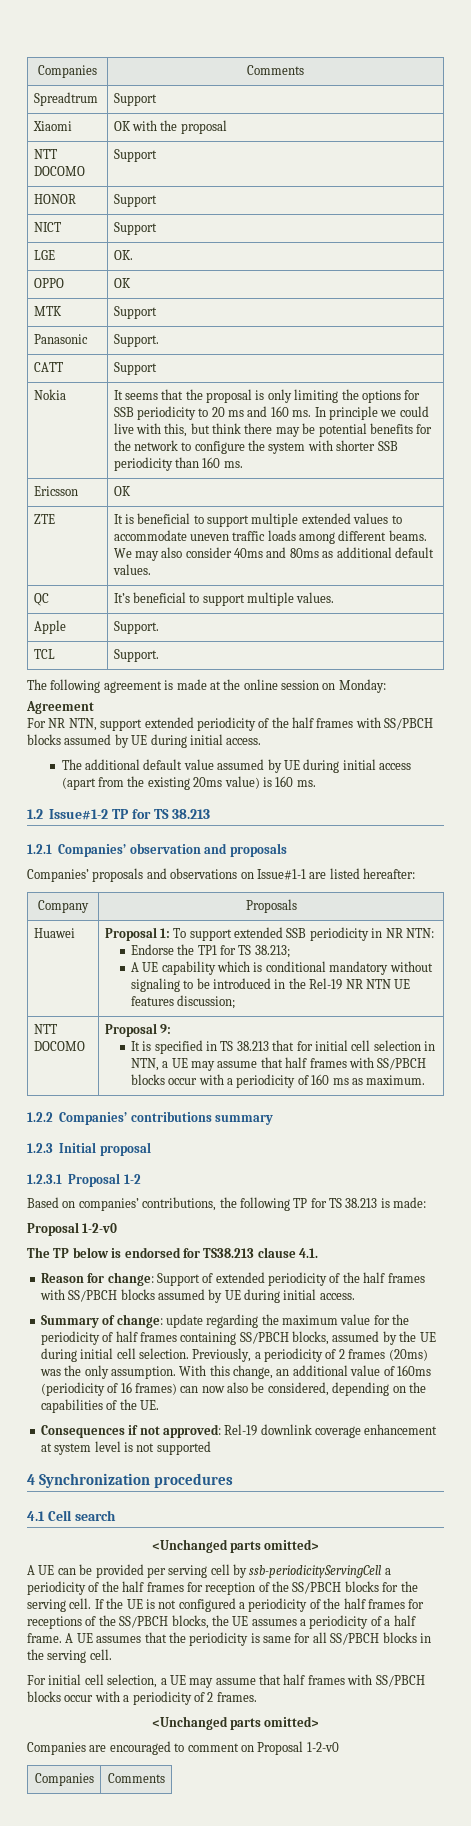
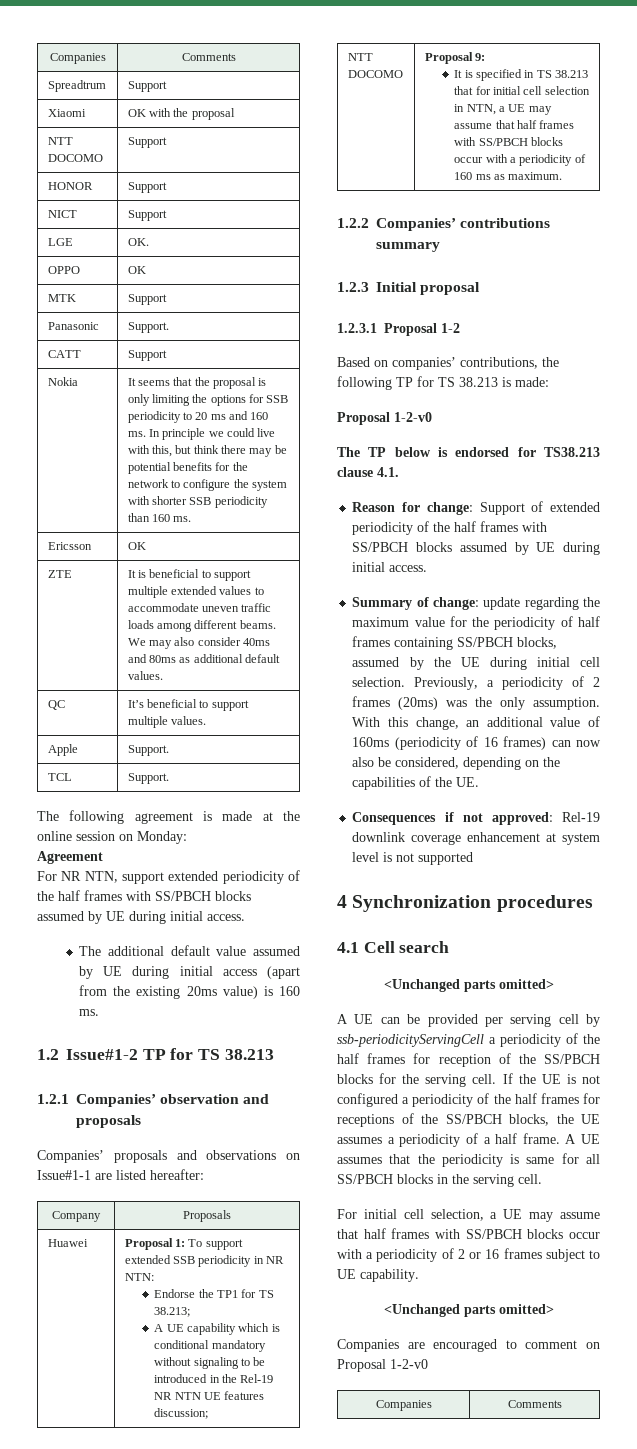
- For initial cell selection, a UE may assume that half frames with SS/PBCH blocks occur with a periodicity of 2 frames.
+ For initial cell selection, a UE may assume that half frames with SS/PBCH blocks occur with a periodicity of 2 or 16 frames subject to UE capability.

